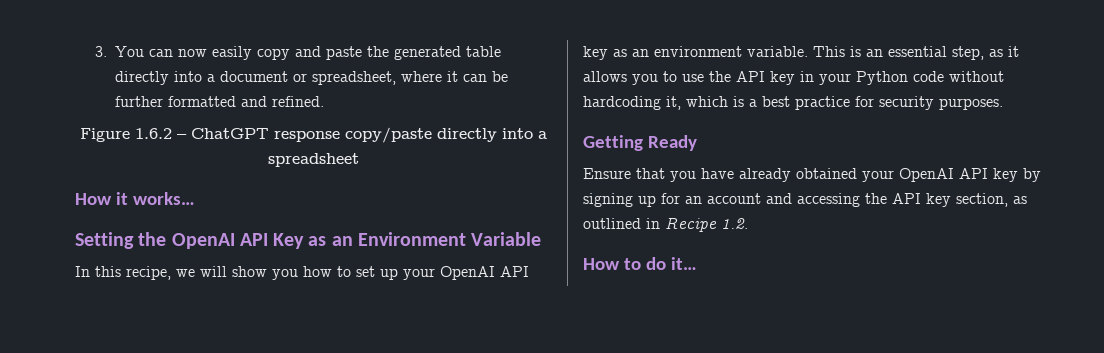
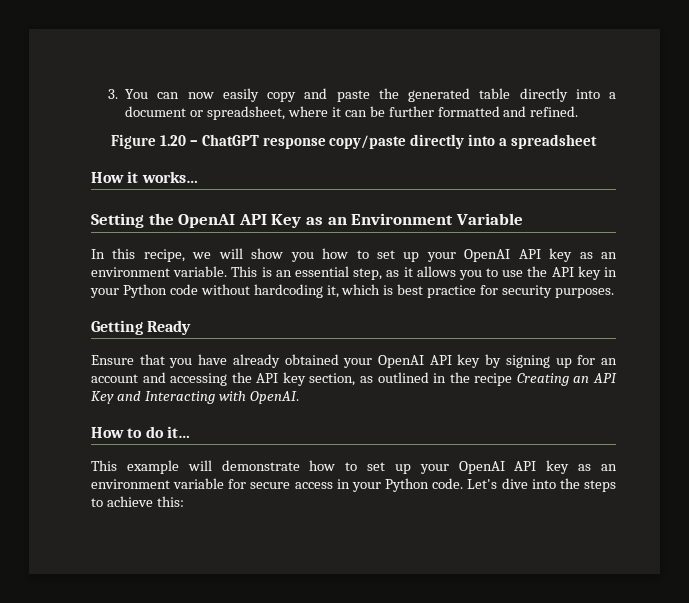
- Figure 1.6.2 – ChatGPT response copy/paste directly into a spreadsheet
+ Figure 1.20 – ChatGPT response copy/paste directly into a spreadsheet
- This is an essential step, as it allows you to use the API key in your Python code without hardcoding it, which is a best practice for security purposes.
+ This is an essential step, as it allows you to use the API key in your Python code without hardcoding it, which is best practice for security purposes.
- Ensure that you have already obtained your OpenAI API key by signing up for an account and accessing the API key section, as outlined in Recipe 1.2.
+ Ensure that you have already obtained your OpenAI API key by signing up for an account and accessing the API key section, as outlined in the recipe Creating an API Key and Interacting with OpenAI.
  How to do it…
+ This example will demonstrate how to set up your OpenAI API key as an environment variable for secure access in your Python code. Let's dive into the steps to achieve this:

